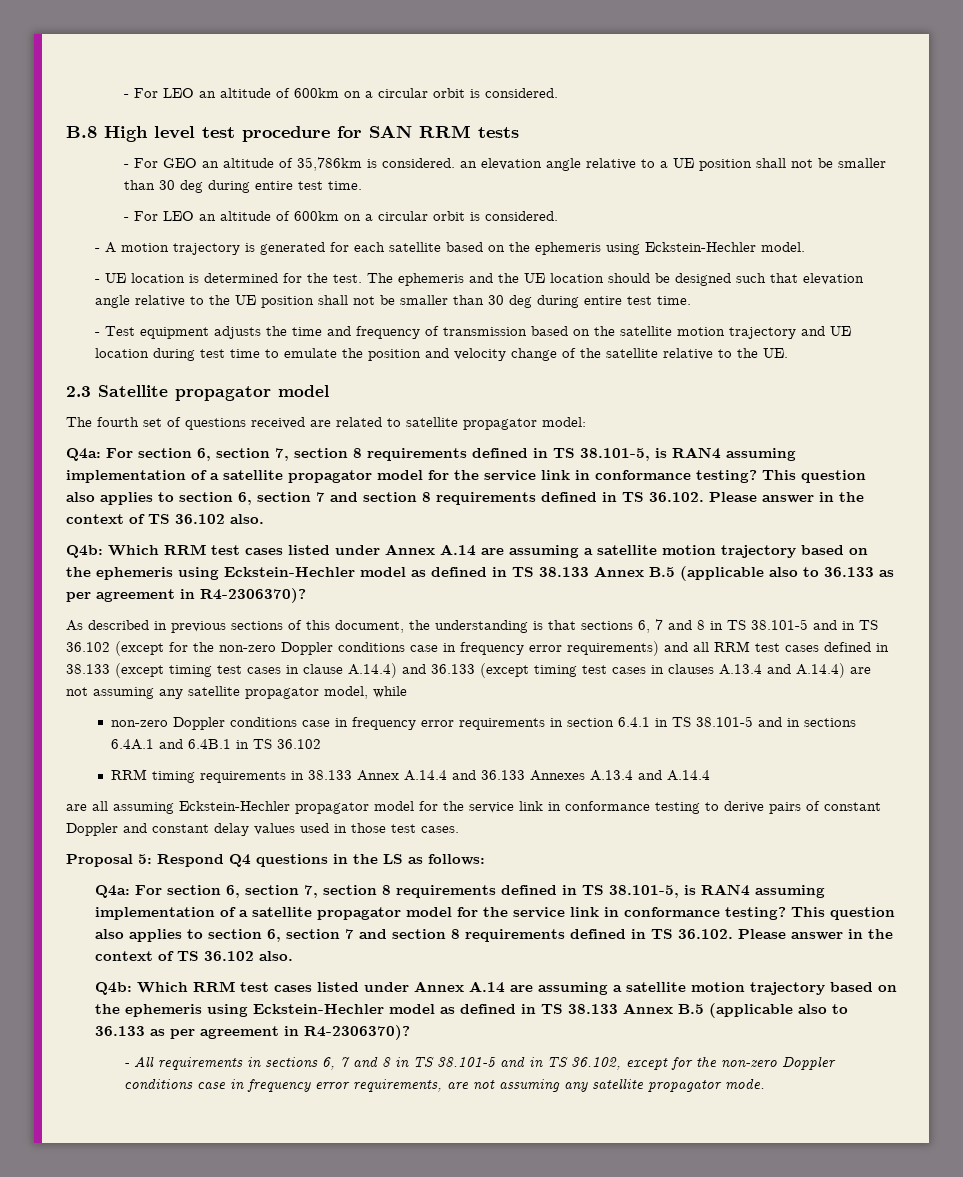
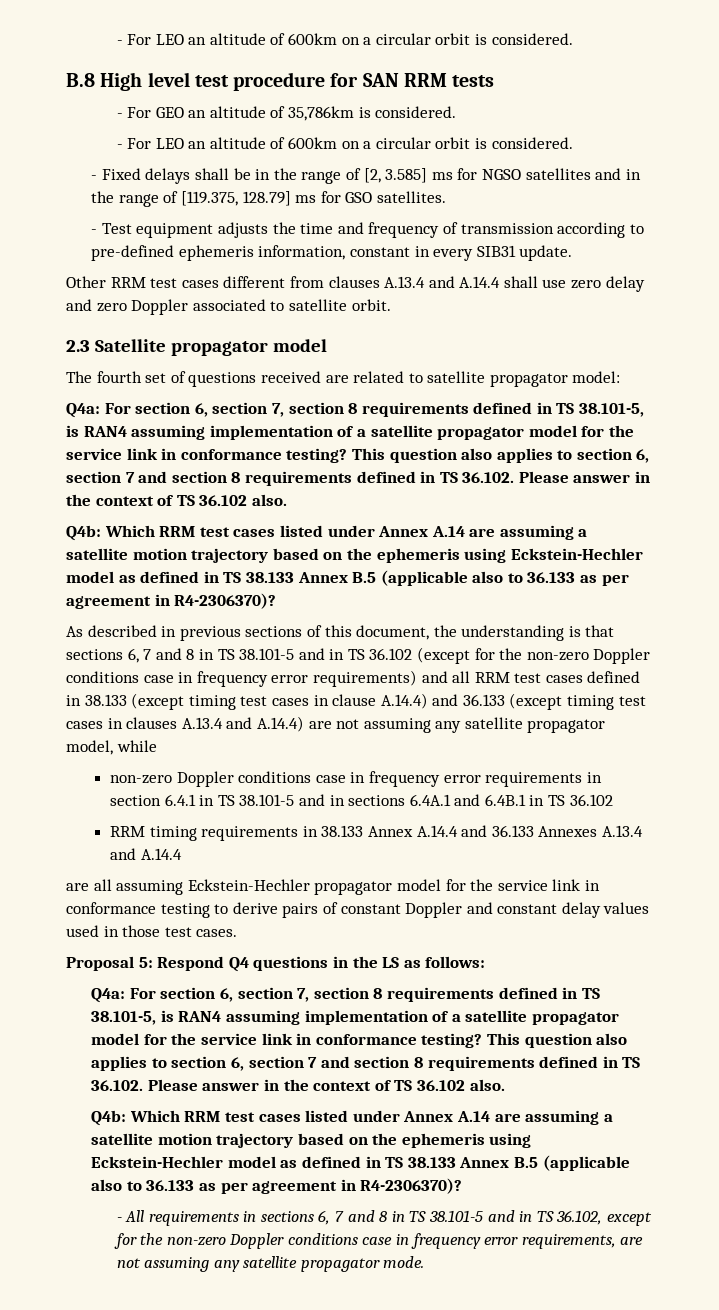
- - For GEO an altitude of 35,786km is considered. an elevation angle relative to a UE position shall not be smaller than 30 deg during entire test time.
+ - For GEO an altitude of 35,786km is considered.
- - A motion trajectory is generated for each satellite based on the ephemeris using Eckstein-Hechler model.
- - UE location is determined for the test. The ephemeris and the UE location should be designed such that elevation angle relative to the UE position shall not be smaller than 30 deg during entire test time.
+ - Fixed delays shall be in the range of [2, 3.585] ms for NGSO satellites and in the range of [119.375, 128.79] ms for GSO satellites.
- - Test equipment adjusts the time and frequency of transmission based on the satellite motion trajectory and UE location during test time to emulate the position and velocity change of the satellite relative to the UE.
+ - Test equipment adjusts the time and frequency of transmission according to pre-defined ephemeris information, constant in every SIB31 update.
+ Other RRM test cases different from clauses A.13.4 and A.14.4 shall use zero delay and zero Doppler associated to satellite orbit.

